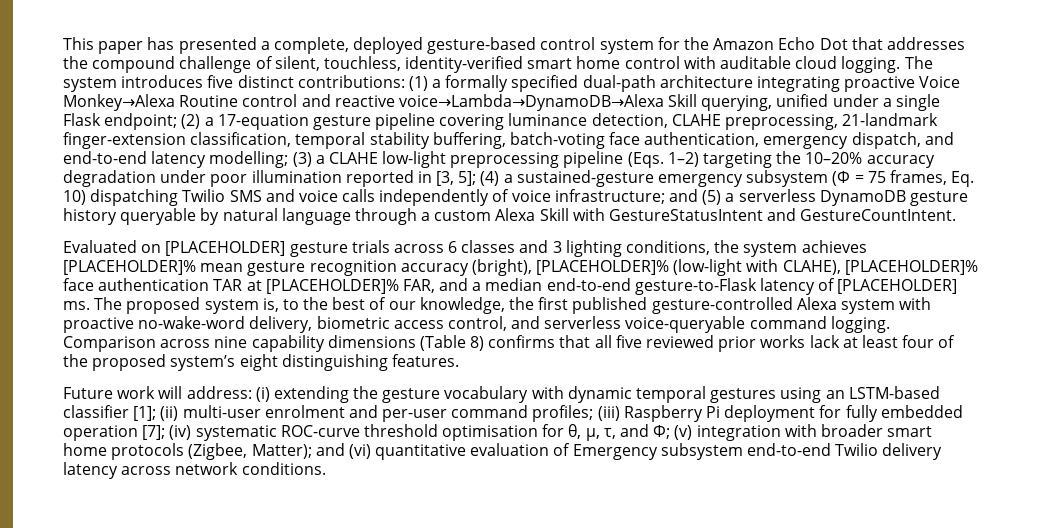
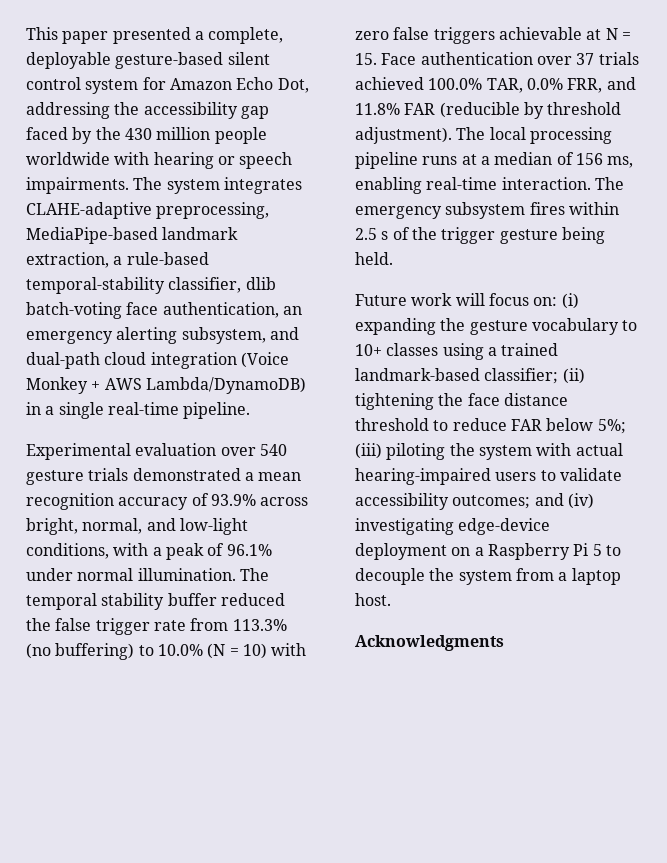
- This paper has presented a complete, deployed gesture-based control system for the Amazon Echo Dot that addresses the compound challenge of silent, touchless, identity-verified smart home control with auditable cloud logging. The system introduces five distinct contributions: (1) a formally specified dual-path architecture integrating proactive Voice Monkey→Alexa Routine control and reactive voice→Lambda→DynamoDB→Alexa Skill querying, unified under a single Flask endpoint; (2) a 17-equation gesture pipeline covering luminance detection, CLAHE preprocessing, 21-landmark finger-extension classification, temporal stability buffering, batch-voting face authentication, emergency dispatch, and end-to-end latency modelling; (3) a CLAHE low-light preprocessing pipeline (Eqs. 1–2) targeting the 10–20% accuracy degradation under poor illumination reported in [3, 5]; (4) a sustained-gesture emergency subsystem (Φ = 75 frames, Eq. 10) dispatching Twilio SMS and voice calls independently of voice infrastructure; and (5) a serverless DynamoDB gesture history queryable by natural language through a custom Alexa Skill with GestureStatusIntent and GestureCountIntent.
- Evaluated on [PLACEHOLDER] gesture trials across 6 classes and 3 lighting conditions, the system achieves [PLACEHOLDER]% mean gesture recognition accuracy (bright), [PLACEHOLDER]% (low-light with CLAHE), [PLACEHOLDER]% face authentication TAR at [PLACEHOLDER]% FAR, and a median end-to-end gesture-to-Flask latency of [PLACEHOLDER] ms. The proposed system is, to the best of our knowledge, the first published gesture-controlled Alexa system with proactive no-wake-word delivery, biometric access control, and serverless voice-queryable command logging. Comparison across nine capability dimensions (Table 8) confirms that all five reviewed prior works lack at least four of the proposed system’s eight distinguishing features.
- Future work will address: (i) extending the gesture vocabulary with dynamic temporal gestures using an LSTM-based classifier [1]; (ii) multi-user enrolment and per-user command profiles; (iii) Raspberry Pi deployment for fully embedded operation [7]; (iv) systematic ROC-curve threshold optimisation for θ, μ, τ, and Φ; (v) integration with broader smart home protocols (Zigbee, Matter); and (vi) quantitative evaluation of Emergency subsystem end-to-end Twilio delivery latency across network conditions.
+ This paper presented a complete, deployable gesture-based silent control system for Amazon Echo Dot, addressing the accessibility gap faced by the 430 million people worldwide with hearing or speech impairments. The system integrates CLAHE-adaptive preprocessing, MediaPipe-based landmark extraction, a rule-based temporal-stability classifier, dlib batch-voting face authentication, an emergency alerting subsystem, and dual-path cloud integration (Voice Monkey + AWS Lambda/DynamoDB) in a single real-time pipeline.
+ Experimental evaluation over 540 gesture trials demonstrated a mean recognition accuracy of 93.9% across bright, normal, and low-light conditions, with a peak of 96.1% under normal illumination. The temporal stability buffer reduced the false trigger rate from 113.3% (no buffering) to 10.0% (N = 10) with zero false triggers achievable at N = 15. Face authentication over 37 trials achieved 100.0% TAR, 0.0% FRR, and 11.8% FAR (reducible by threshold adjustment). The local processing pipeline runs at a median of 156 ms, enabling real-time interaction. The emergency subsystem fires within 2.5 s of the trigger gesture being held.
+ Future work will focus on: (i) expanding the gesture vocabulary to 10+ classes using a trained landmark-based classifier; (ii) tightening the face distance threshold to reduce FAR below 5%; (iii) piloting the system with actual hearing-impaired users to validate accessibility outcomes; and (iv) investigating edge-device deployment on a Raspberry Pi 5 to decouple the system from a laptop host.
+ Acknowledgments

